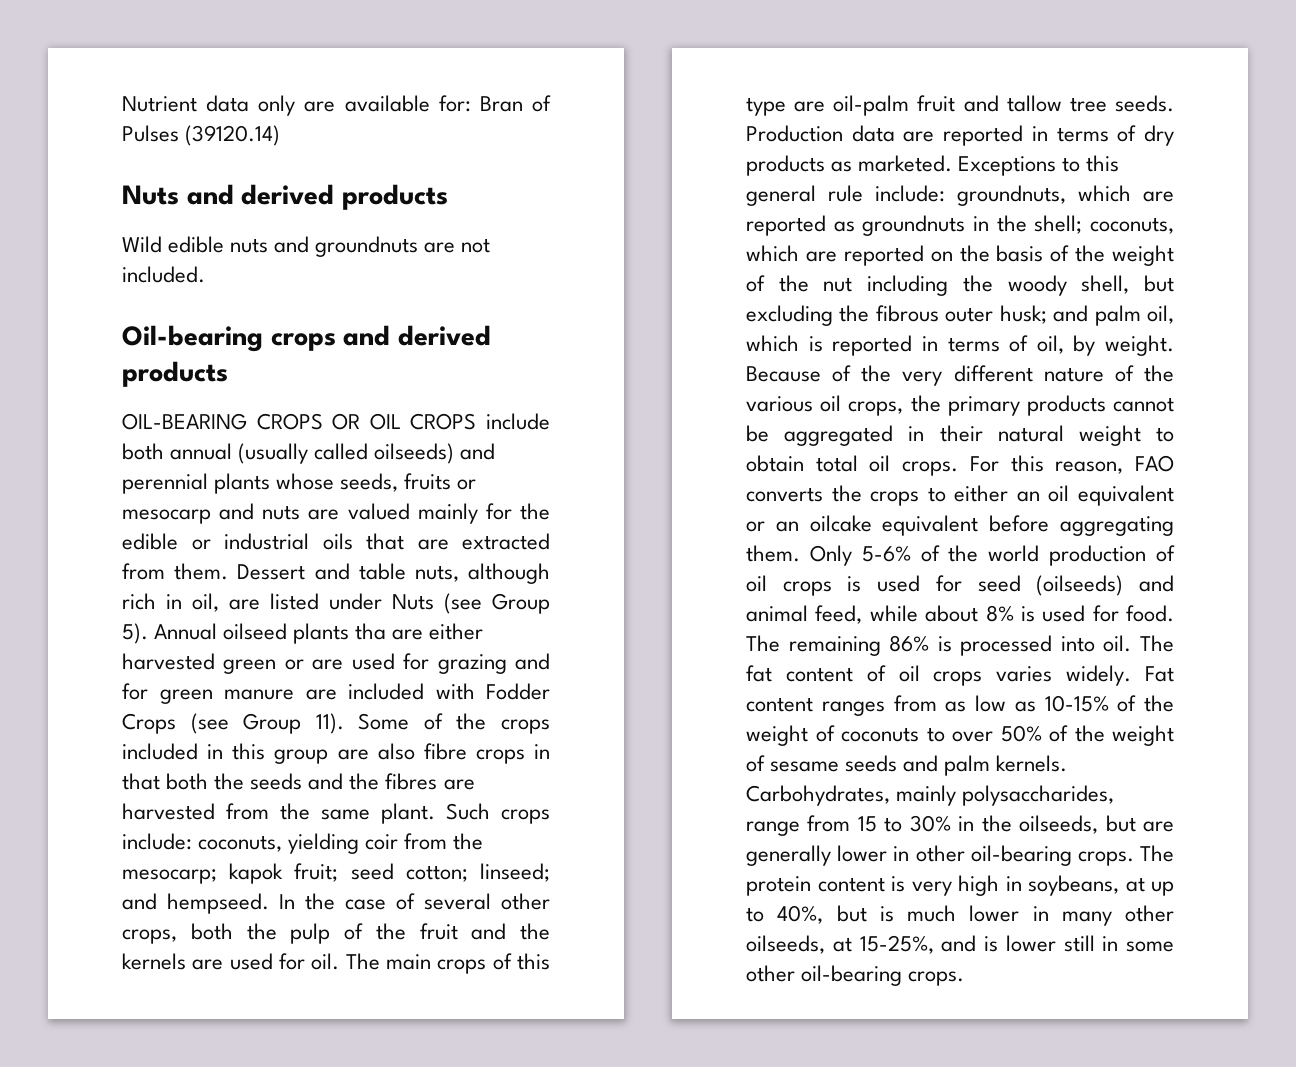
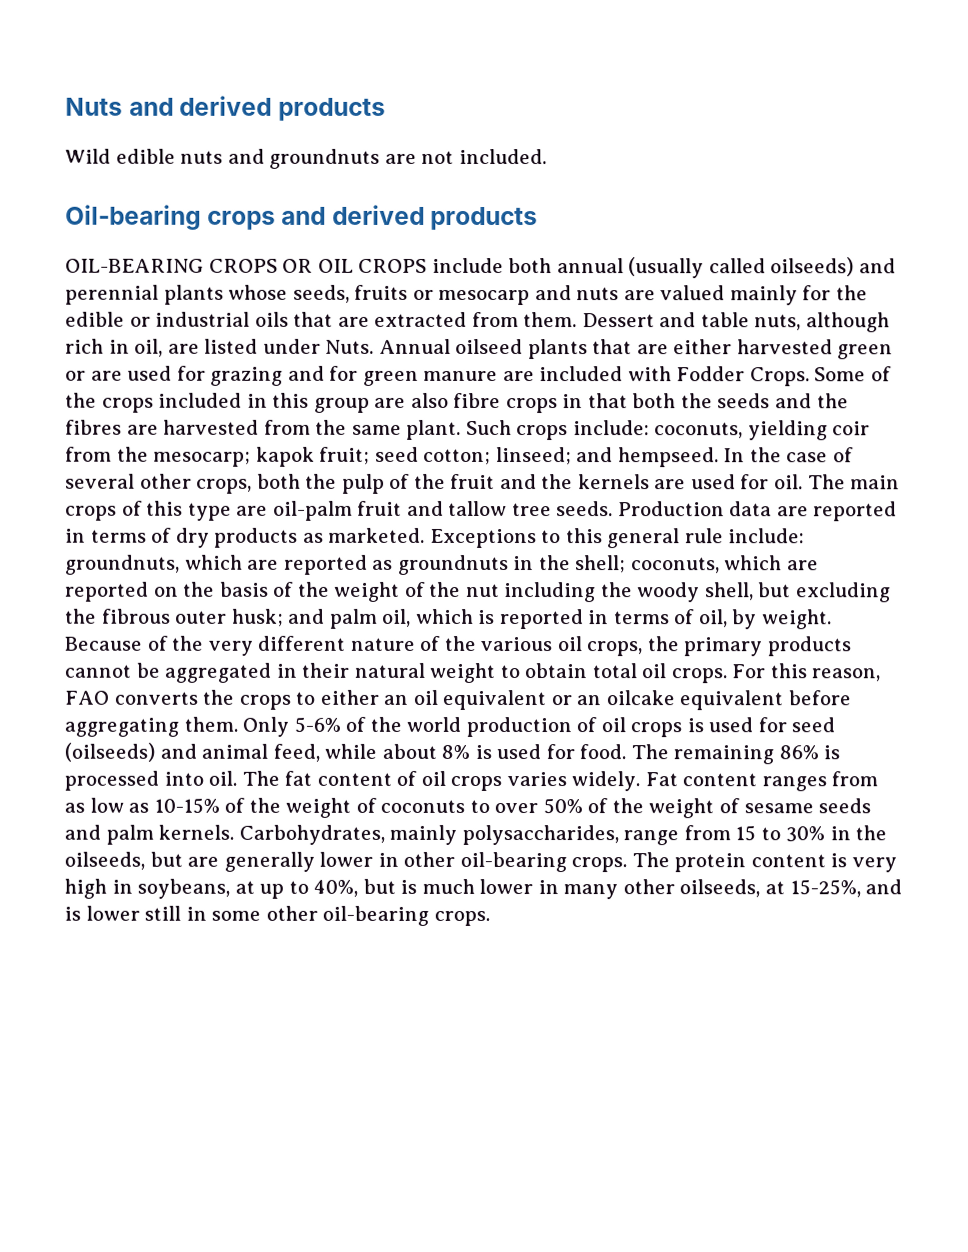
- Nutrient data only are available for: Bran of Pulses (39120.14)
- Dessert and table nuts, although rich in oil, are listed under Nuts (see Group 5).
+ Dessert and table nuts, although rich in oil, are listed under Nuts.
- Annual oilseed plants tha are either harvested green or are used for grazing and for green manure are included with Fodder Crops (see Group 11).
+ Annual oilseed plants that are either harvested green or are used for grazing and for green manure are included with Fodder Crops.

